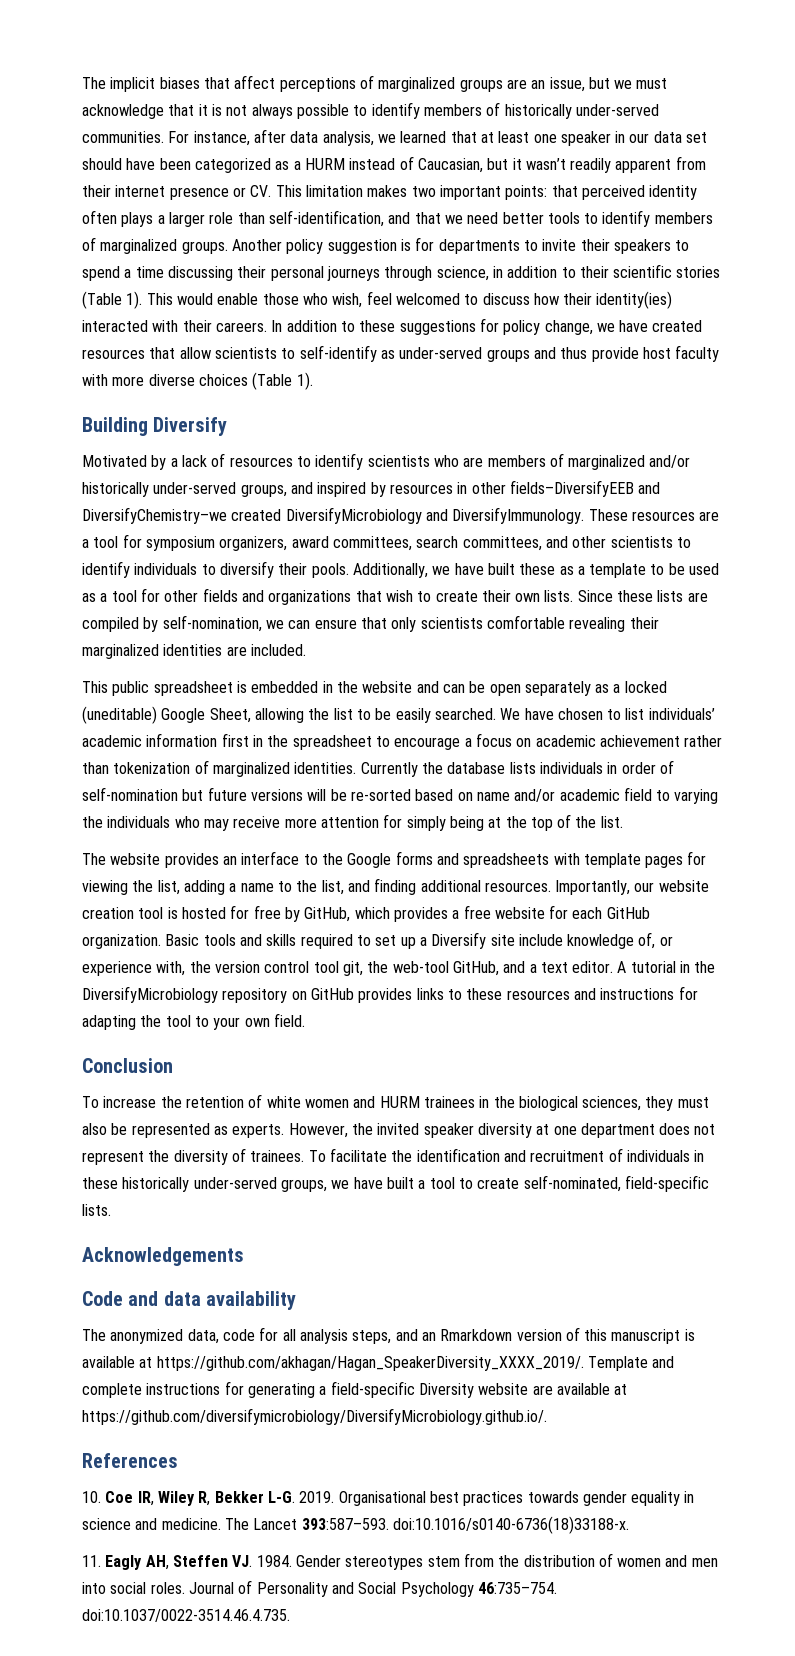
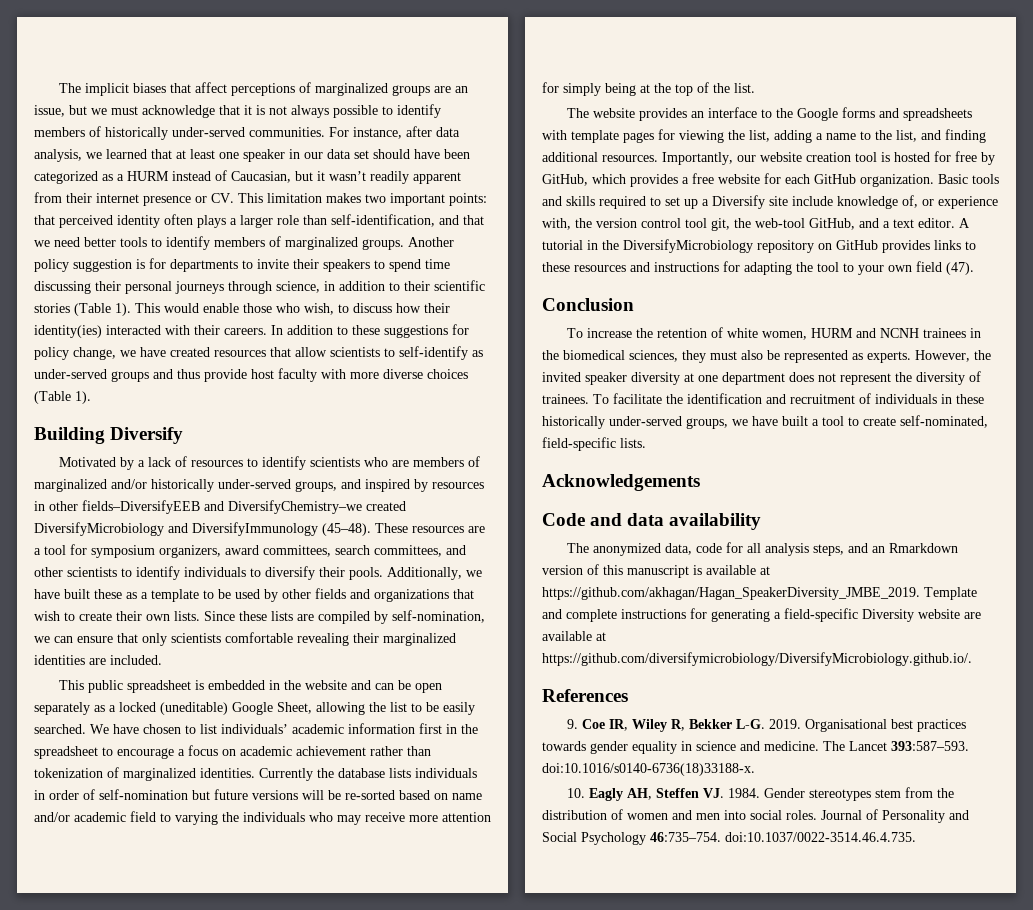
- Another policy suggestion is for departments to invite their speakers to spend a time discussing their personal journeys through science, in addition to their scientific stories (Table 1).
+ Another policy suggestion is for departments to invite their speakers to spend time discussing their personal journeys through science, in addition to their scientific stories (Table 1).
- This would enable those who wish, feel welcomed to discuss how their identity(ies) interacted with their careers.
+ This would enable those who wish, to discuss how their identity(ies) interacted with their careers.
- Motivated by a lack of resources to identify scientists who are members of marginalized and/or historically under-served groups, and inspired by resources in other fields–DiversifyEEB and DiversifyChemistry–we created DiversifyMicrobiology and DiversifyImmunology.
+ Motivated by a lack of resources to identify scientists who are members of marginalized and/or historically under-served groups, and inspired by resources in other fields–DiversifyEEB and DiversifyChemistry–we created DiversifyMicrobiology and DiversifyImmunology (45–48).
- Additionally, we have built these as a template to be used as a tool for other fields and organizations that wish to create their own lists.
+ Additionally, we have built these as a template to be used by other fields and organizations that wish to create their own lists.
- A tutorial in the DiversifyMicrobiology repository on GitHub provides links to these resources and instructions for adapting the tool to your own field.
+ A tutorial in the DiversifyMicrobiology repository on GitHub provides links to these resources and instructions for adapting the tool to your own field (47).
- To increase the retention of white women and HURM trainees in the biological sciences, they must also be represented as experts.
+ To increase the retention of white women, HURM and NCNH trainees in the biomedical sciences, they must also be represented as experts.
- The anonymized data, code for all analysis steps, and an Rmarkdown version of this manuscript is available at https://github.com/akhagan/Hagan_SpeakerDiversity_XXXX_2019/. Template and complete instructions for generating a field-specific Diversity website are available at https://github.com/diversifymicrobiology/DiversifyMicrobiology.github.io/.
+ The anonymized data, code for all analysis steps, and an Rmarkdown version of this manuscript is available at https://github.com/akhagan/Hagan_SpeakerDiversity_JMBE_2019. Template and complete instructions for generating a field-specific Diversity website are available at https://github.com/diversifymicrobiology/DiversifyMicrobiology.github.io/.
- 10. Coe IR, Wiley R, Bekker L-G. 2019.
+ 9. Coe IR, Wiley R, Bekker L-G. 2019.
- 11. Eagly AH, Steffen VJ. 1984.
+ 10. Eagly AH, Steffen VJ. 1984.

